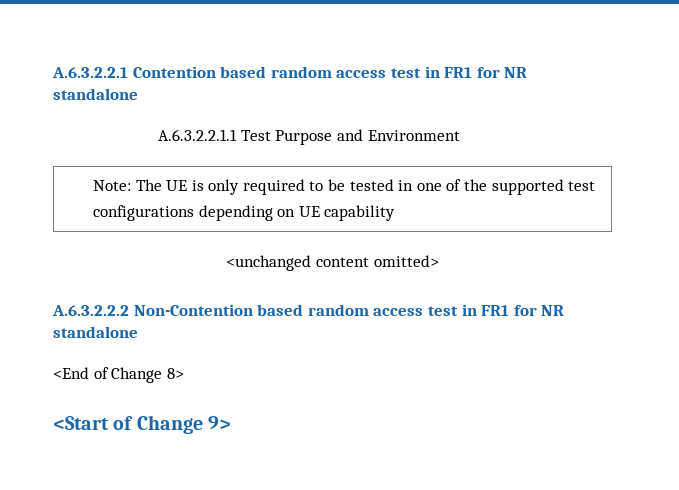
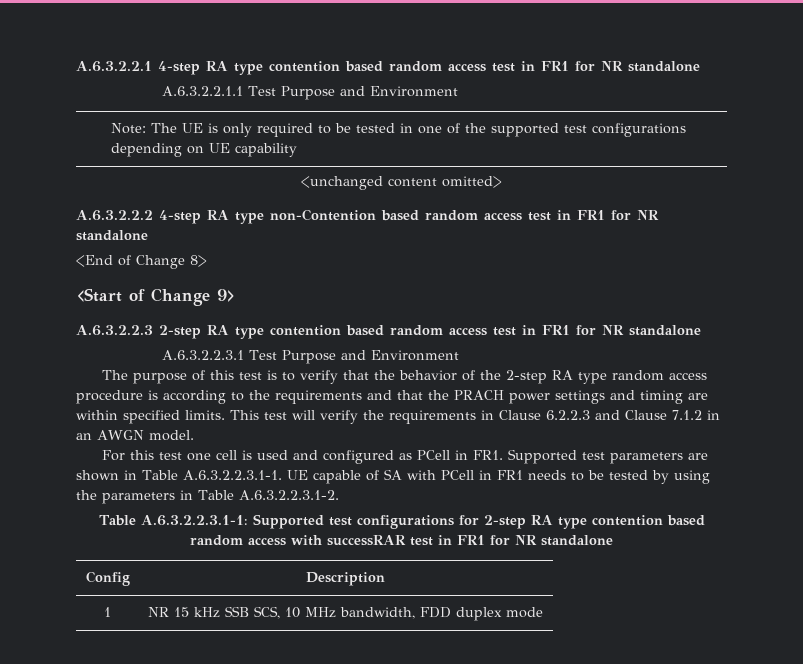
- A.6.3.2.2.1 Contention based random access test in FR1 for NR standalone
+ A.6.3.2.2.1 4-step RA type contention based random access test in FR1 for NR standalone
- A.6.3.2.2.2 Non-Contention based random access test in FR1 for NR standalone
+ A.6.3.2.2.2 4-step RA type non-Contention based random access test in FR1 for NR standalone
+ A.6.3.2.2.3 2-step RA type contention based random access test in FR1 for NR standalone
+ A.6.3.2.2.3.1 Test Purpose and Environment
+ The purpose of this test is to verify that the behavior of the 2-step RA type random access procedure is according to the requirements and that the PRACH power settings and timing are within specified limits. This test will verify the requirements in Clause 6.2.2.3 and Clause 7.1.2 in an AWGN model.
+ For this test one cell is used and configured as PCell in FR1. Supported test parameters are shown in Table A.6.3.2.2.3.1-1. UE capable of SA with PCell in FR1 needs to be tested by using the parameters in Table A.6.3.2.2.3.1-2.
+ Table A.6.3.2.2.3.1-1: Supported test configurations for 2-step RA type contention based random access with successRAR test in FR1 for NR standalone
+ Config | Description
+ 1 | NR 15 kHz SSB SCS, 10 MHz bandwidth, FDD duplex mode

